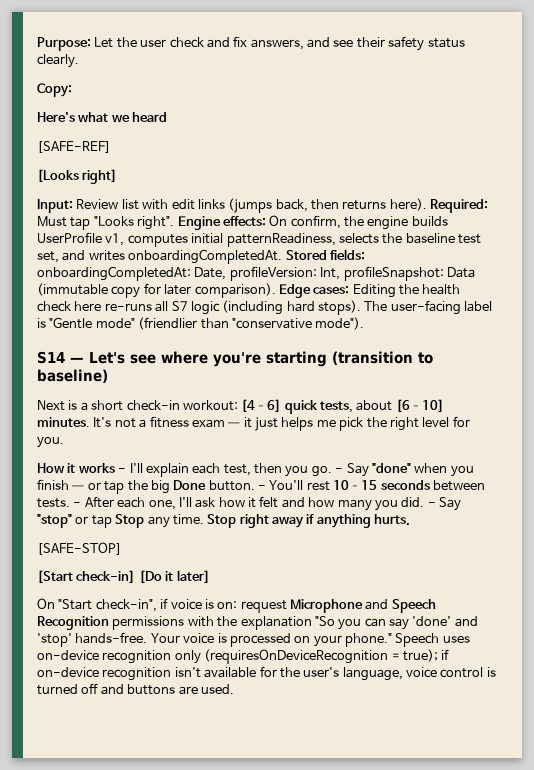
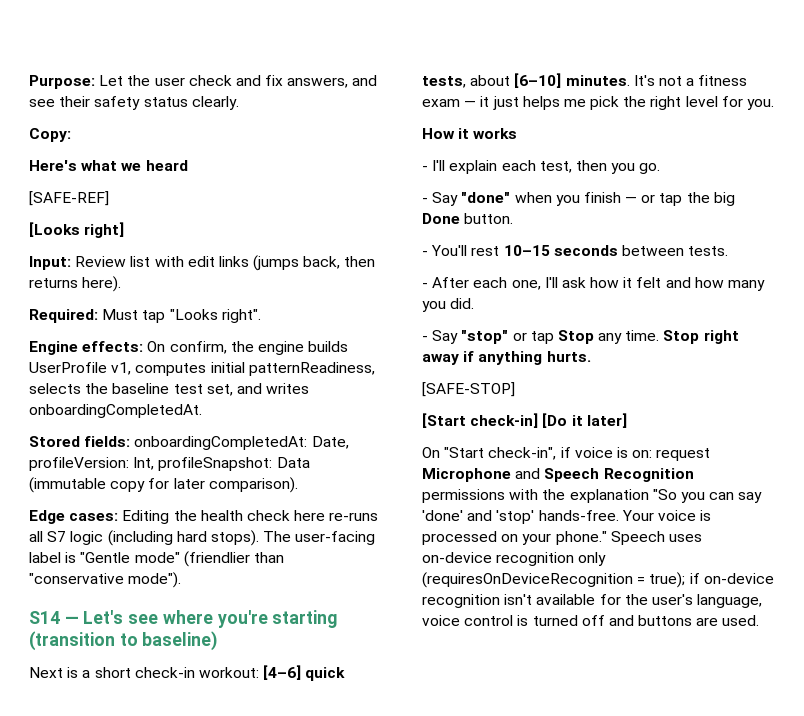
- Review list with edit links (jumps back, then returns here). Required:
+ Review list with edit links (jumps back, then returns here).
+ Required:
- Must tap "Looks right". Engine effects:
+ Must tap "Looks right".
+ Engine effects:
- On confirm, the engine builds UserProfile v1, computes initial patternReadiness, selects the baseline test set, and writes onboardingCompletedAt. Stored fields:
+ On confirm, the engine builds UserProfile v1, computes initial patternReadiness, selects the baseline test set, and writes onboardingCompletedAt.
+ Stored fields:
- Data (immutable copy for later comparison). Edge cases:
+ Data (immutable copy for later comparison).
+ Edge cases:
- How it works - I'll explain each test, then you go. - Say "done" when you finish — or tap the big Done button. - You'll rest 10–15 seconds between tests. - After each one, I'll ask how it felt and how many you did. - Say "stop" or tap Stop any time.
+ How it works
+ - I'll explain each test, then you go.
+ - Say "done" when you finish — or tap the big Done button.
+ - You'll rest 10–15 seconds between tests.
+ - After each one, I'll ask how it felt and how many you did.
+ - Say "stop" or tap Stop any time.

